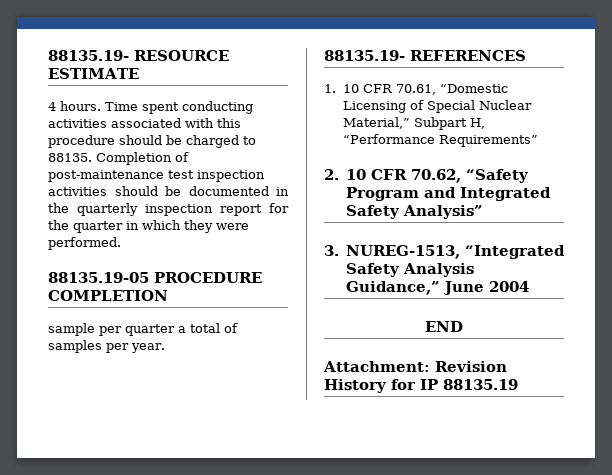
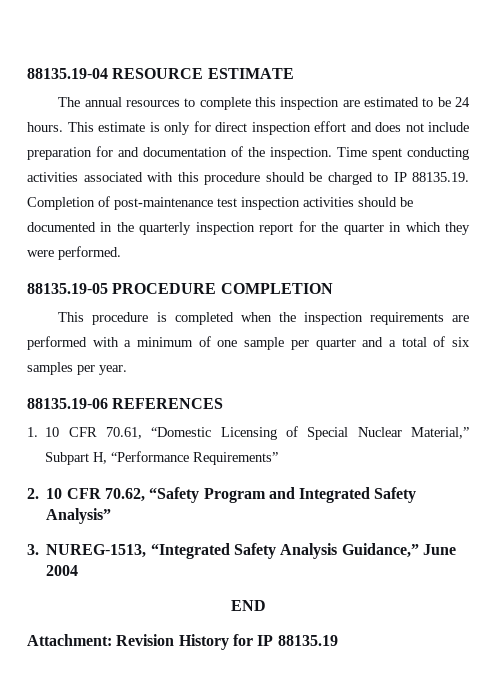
- 88135.19- RESOURCE ESTIMATE
+ 88135.19-04 RESOURCE ESTIMATE
- 4 hours.
+ The annual resources to complete this inspection are estimated to be 24 hours. This estimate is only for direct inspection effort and does not include preparation for and documentation of the inspection.
- Time spent conducting activities associated with this procedure should be charged to 88135. Completion of post-maintenance test inspection activities should be documented in the quarterly inspection report for the quarter in which they were performed.
+ Time spent conducting activities associated with this procedure should be charged to IP 88135.19. Completion of post-maintenance test inspection activities should be documented in the quarterly inspection report for the quarter in which they were performed.
- sample per quarter a total of samples per year.
+ This procedure is completed when the inspection requirements are performed with a minimum of one sample per quarter and a total of six samples per year.
- 88135.19- REFERENCES
+ 88135.19-06 REFERENCES

